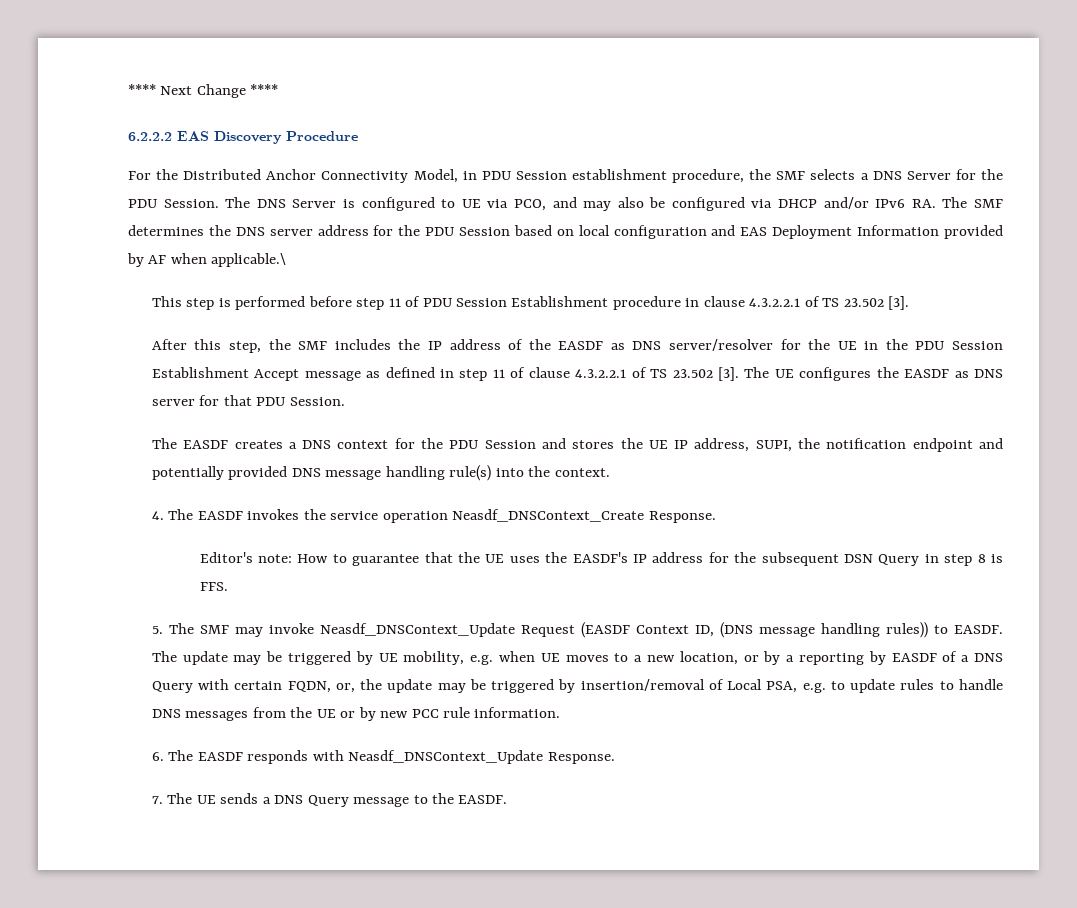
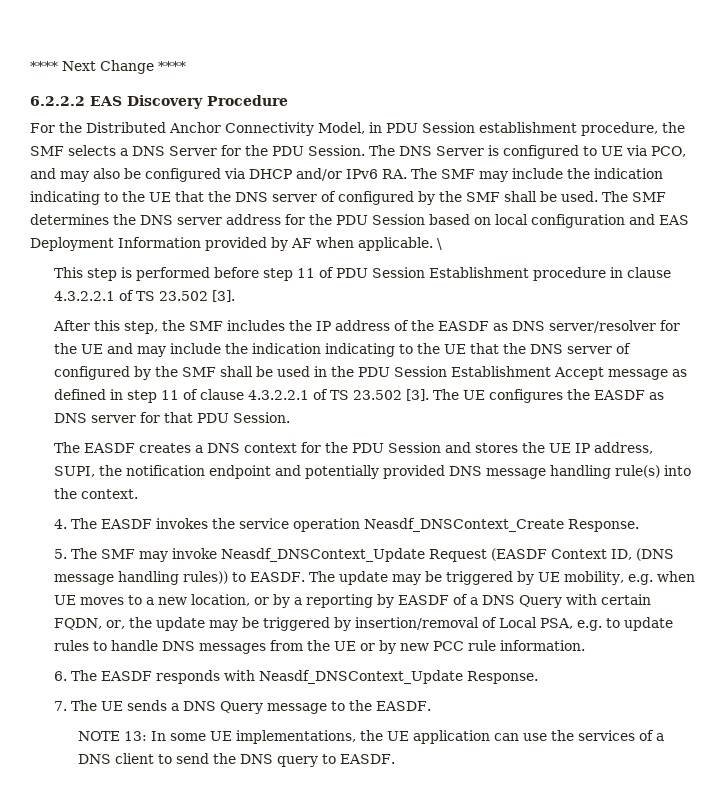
- The DNS Server is configured to UE via PCO, and may also be configured via DHCP and/or IPv6 RA. The SMF determines the DNS server address for the PDU Session based on local configuration and EAS Deployment Information provided by AF when applicable.\
+ The DNS Server is configured to UE via PCO, and may also be configured via DHCP and/or IPv6 RA. The SMF may include the indication indicating to the UE that the DNS server of configured by the SMF shall be used. The SMF determines the DNS server address for the PDU Session based on local configuration and EAS Deployment Information provided by AF when applicable. \
- After this step, the SMF includes the IP address of the EASDF as DNS server/resolver for the UE in the PDU Session Establishment Accept message as defined in step 11 of clause 4.3.2.2.1 of TS 23.502 [3].
+ After this step, the SMF includes the IP address of the EASDF as DNS server/resolver for the UE and may include the indication indicating to the UE that the DNS server of configured by the SMF shall be used in the PDU Session Establishment Accept message as defined in step 11 of clause 4.3.2.2.1 of TS 23.502 [3].
- Editor's note: How to guarantee that the UE uses the EASDF's IP address for the subsequent DSN Query in step 8 is FFS.
+ NOTE 13: In some UE implementations, the UE application can use the services of a DNS client to send the DNS query to EASDF.

